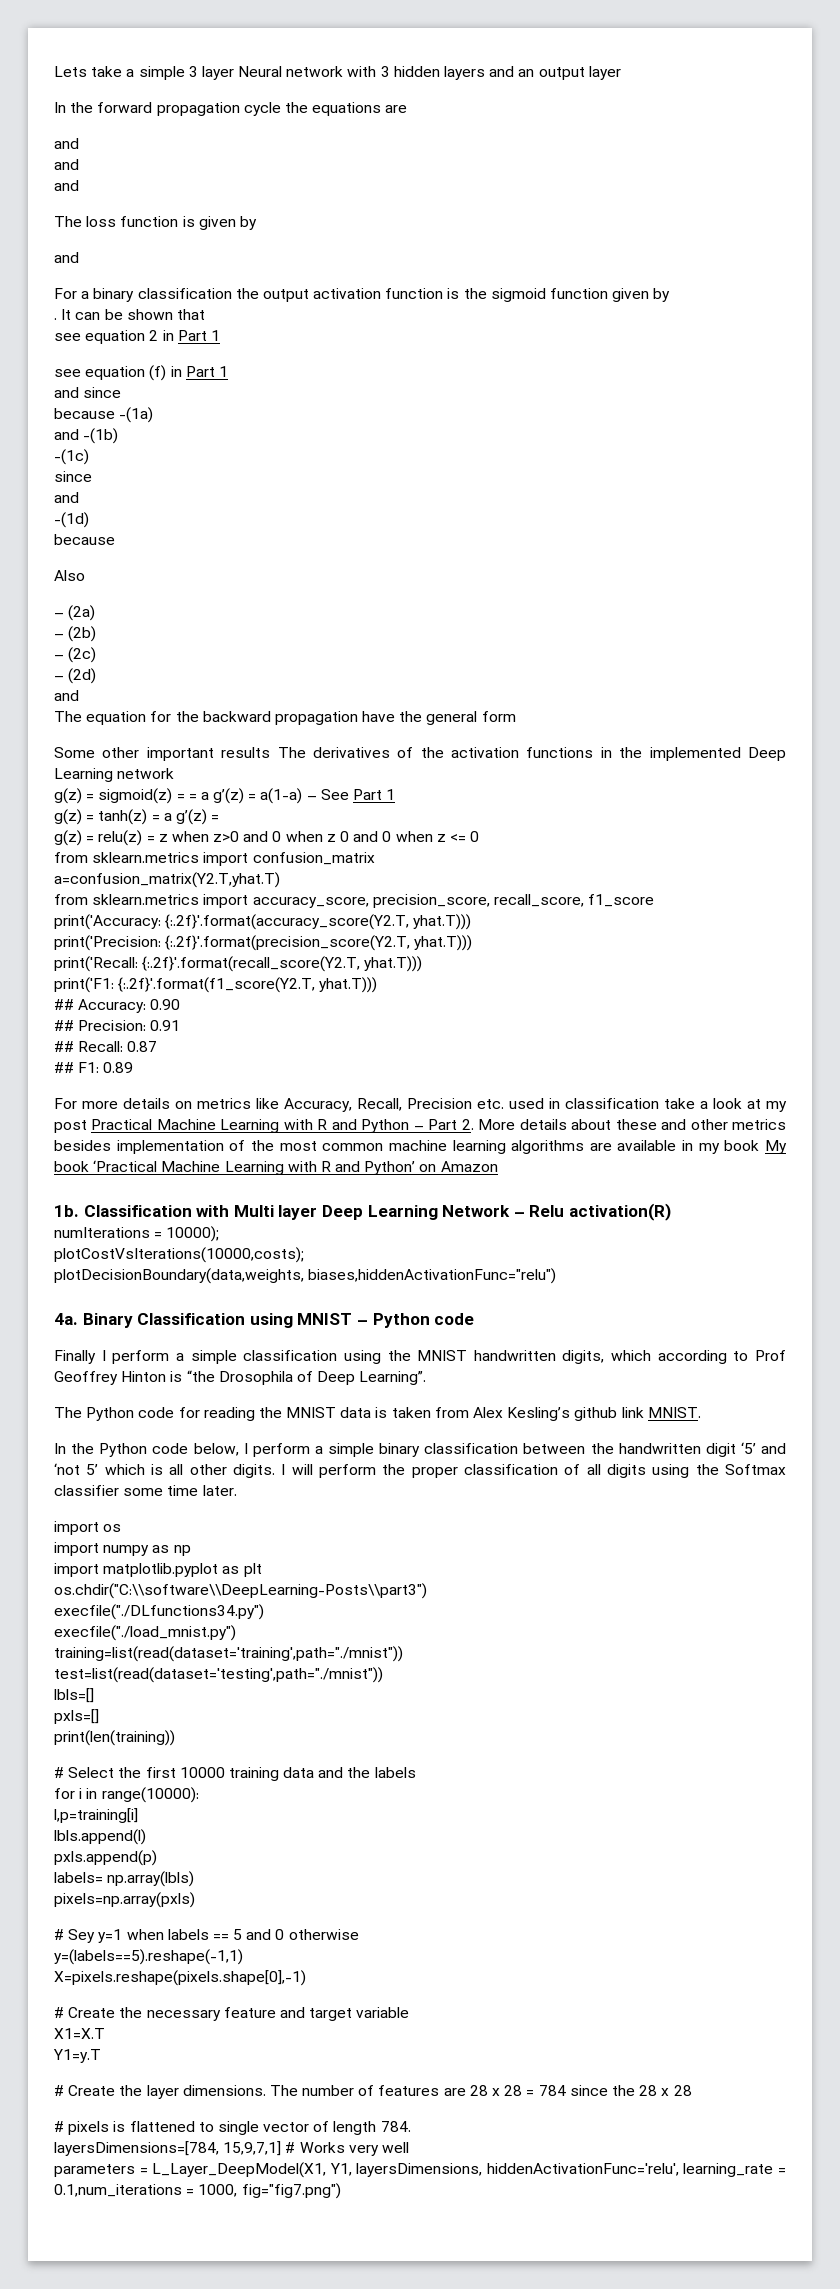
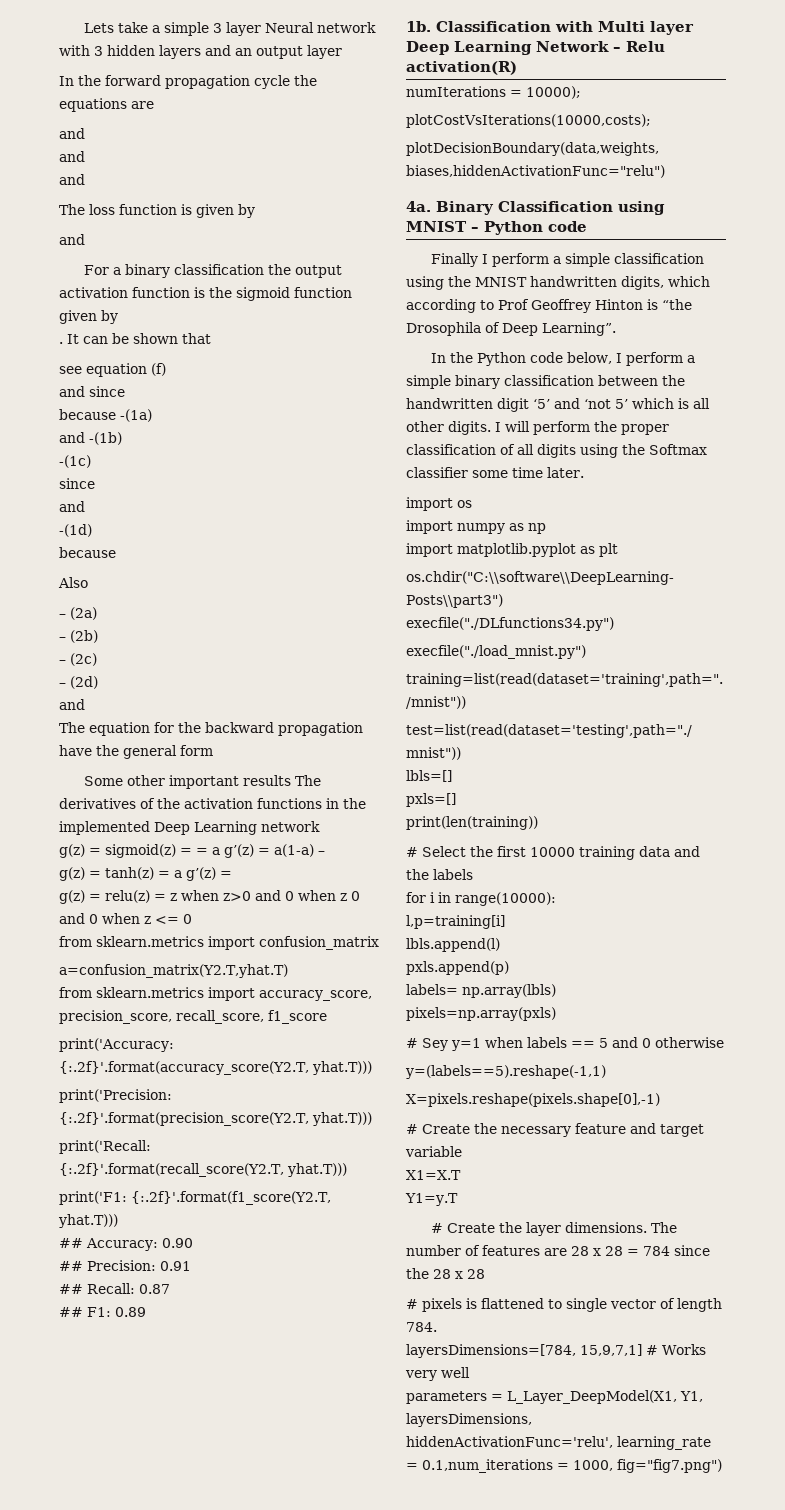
- see equation 2 in Part 1
- see equation (f) in Part 1
+ see equation (f)
- g(z) = sigmoid(z) = = a g’(z) = a(1-a) – See Part 1
+ g(z) = sigmoid(z) = = a g’(z) = a(1-a) –
- For more details on metrics like Accuracy, Recall, Precision etc. used in classification take a look at my post Practical Machine Learning with R and Python – Part 2. More details about these and other metrics besides implementation of the most common machine learning algorithms are available in my book My book ‘Practical Machine Learning with R and Python’ on Amazon
- The Python code for reading the MNIST data is taken from Alex Kesling’s github link MNIST.

